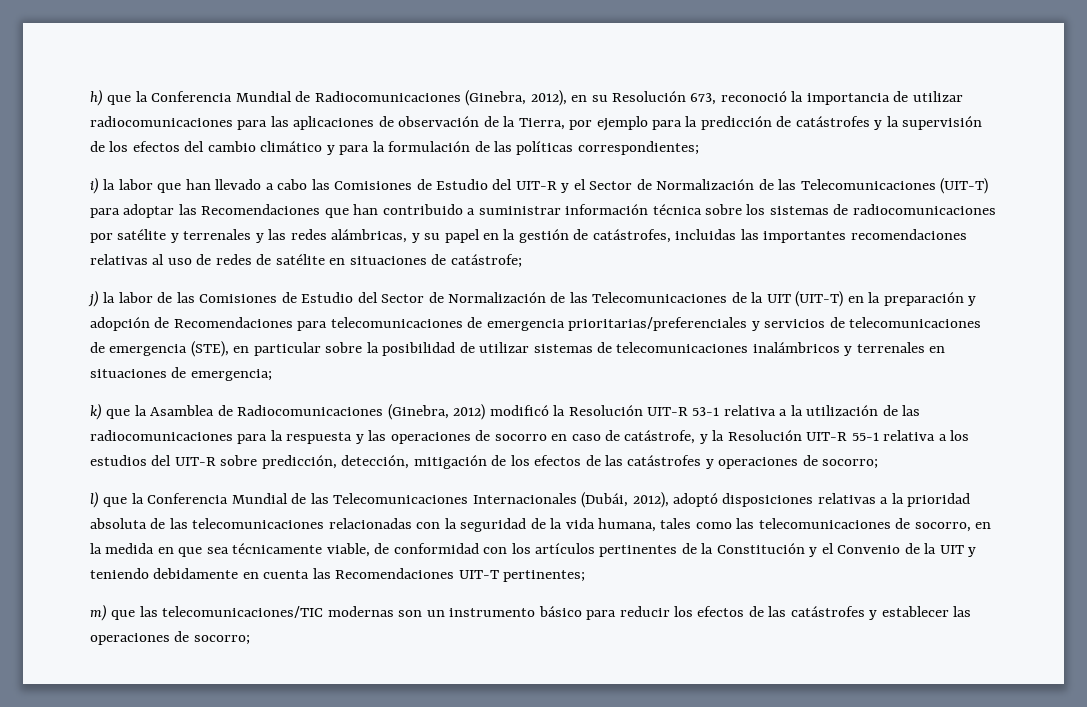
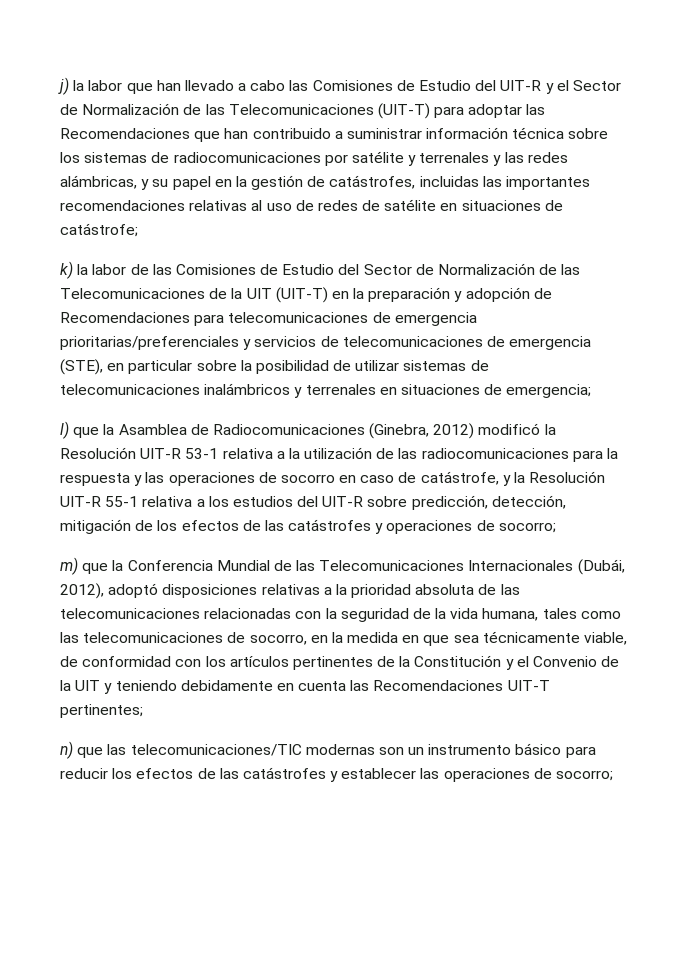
- h) que la Conferencia Mundial de Radiocomunicaciones (Ginebra, 2012), en su Resolución 673, reconoció la importancia de utilizar radiocomunicaciones para las aplicaciones de observación de la Tierra, por ejemplo para la predicción de catástrofes y la supervisión de los efectos del cambio climático y para la formulación de las políticas correspondientes;
- i) la labor que han llevado a cabo las Comisiones de Estudio del UIT-R y el Sector de Normalización de las Telecomunicaciones (UIT-T) para adoptar las Recomendaciones que han contribuido a suministrar información técnica sobre los sistemas de radiocomunicaciones por satélite y terrenales y las redes alámbricas, y su papel en la gestión de catástrofes, incluidas las importantes recomendaciones relativas al uso de redes de satélite en situaciones de catástrofe;
+ j) la labor que han llevado a cabo las Comisiones de Estudio del UIT-R y el Sector de Normalización de las Telecomunicaciones (UIT-T) para adoptar las Recomendaciones que han contribuido a suministrar información técnica sobre los sistemas de radiocomunicaciones por satélite y terrenales y las redes alámbricas, y su papel en la gestión de catástrofes, incluidas las importantes recomendaciones relativas al uso de redes de satélite en situaciones de catástrofe;
- j) la labor de las Comisiones de Estudio del Sector de Normalización de las Telecomunicaciones de la UIT (UIT-T) en la preparación y adopción de Recomendaciones para telecomunicaciones de emergencia prioritarias/preferenciales y servicios de telecomunicaciones de emergencia (STE), en particular sobre la posibilidad de utilizar sistemas de telecomunicaciones inalámbricos y terrenales en situaciones de emergencia;
+ k) la labor de las Comisiones de Estudio del Sector de Normalización de las Telecomunicaciones de la UIT (UIT-T) en la preparación y adopción de Recomendaciones para telecomunicaciones de emergencia prioritarias/preferenciales y servicios de telecomunicaciones de emergencia (STE), en particular sobre la posibilidad de utilizar sistemas de telecomunicaciones inalámbricos y terrenales en situaciones de emergencia;
- k) que la Asamblea de Radiocomunicaciones (Ginebra, 2012) modificó la Resolución UIT-R 53-1 relativa a la utilización de las radiocomunicaciones para la respuesta y las operaciones de socorro en caso de catástrofe, y la Resolución UIT-R 55-1 relativa a los estudios del UIT-R sobre predicción, detección, mitigación de los efectos de las catástrofes y operaciones de socorro;
+ l) que la Asamblea de Radiocomunicaciones (Ginebra, 2012) modificó la Resolución UIT-R 53-1 relativa a la utilización de las radiocomunicaciones para la respuesta y las operaciones de socorro en caso de catástrofe, y la Resolución UIT-R 55-1 relativa a los estudios del UIT-R sobre predicción, detección, mitigación de los efectos de las catástrofes y operaciones de socorro;
- l) que la Conferencia Mundial de las Telecomunicaciones Internacionales (Dubái, 2012), adoptó disposiciones relativas a la prioridad absoluta de las telecomunicaciones relacionadas con la seguridad de la vida humana, tales como las telecomunicaciones de socorro, en la medida en que sea técnicamente viable, de conformidad con los artículos pertinentes de la Constitución y el Convenio de la UIT y teniendo debidamente en cuenta las Recomendaciones UIT-T pertinentes;
+ m) que la Conferencia Mundial de las Telecomunicaciones Internacionales (Dubái, 2012), adoptó disposiciones relativas a la prioridad absoluta de las telecomunicaciones relacionadas con la seguridad de la vida humana, tales como las telecomunicaciones de socorro, en la medida en que sea técnicamente viable, de conformidad con los artículos pertinentes de la Constitución y el Convenio de la UIT y teniendo debidamente en cuenta las Recomendaciones UIT-T pertinentes;
- m) que las telecomunicaciones/TIC modernas son un instrumento básico para reducir los efectos de las catástrofes y establecer las operaciones de socorro;
+ n) que las telecomunicaciones/TIC modernas son un instrumento básico para reducir los efectos de las catástrofes y establecer las operaciones de socorro;

